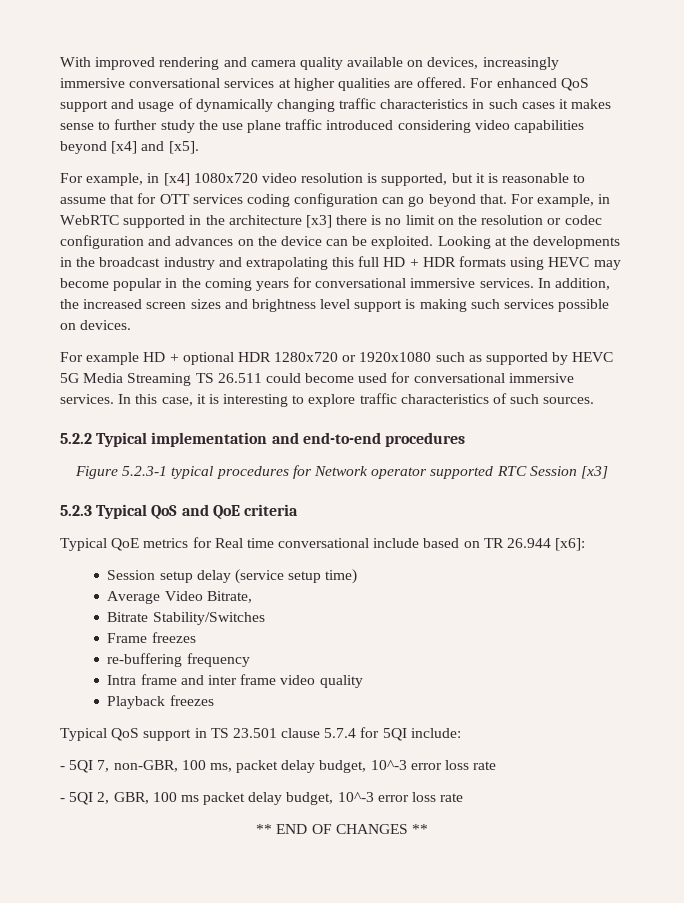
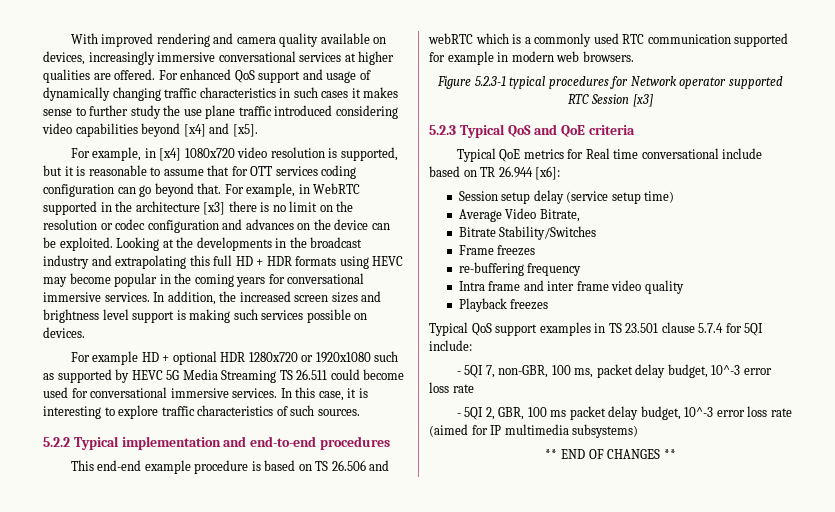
+ This end-end example procedure is based on TS 26.506 and webRTC which is a commonly used RTC communication supported for example in modern web browsers.
- Typical QoS support in TS 23.501 clause 5.7.4 for 5QI include:
+ Typical QoS support examples in TS 23.501 clause 5.7.4 for 5QI include:
- - 5QI 2, GBR, 100 ms packet delay budget, 10^-3 error loss rate
+ - 5QI 2, GBR, 100 ms packet delay budget, 10^-3 error loss rate (aimed for IP multimedia subsystems)

